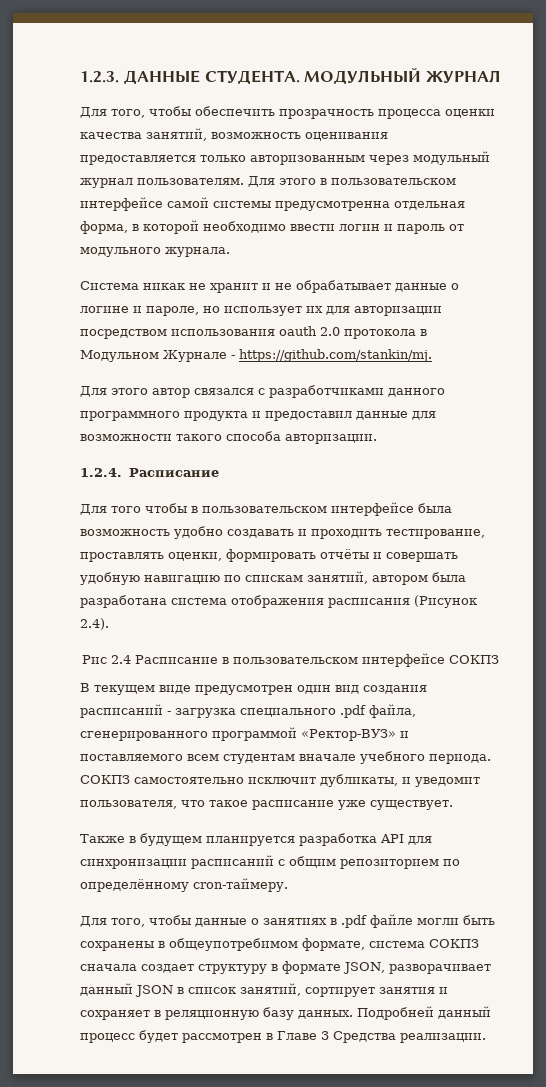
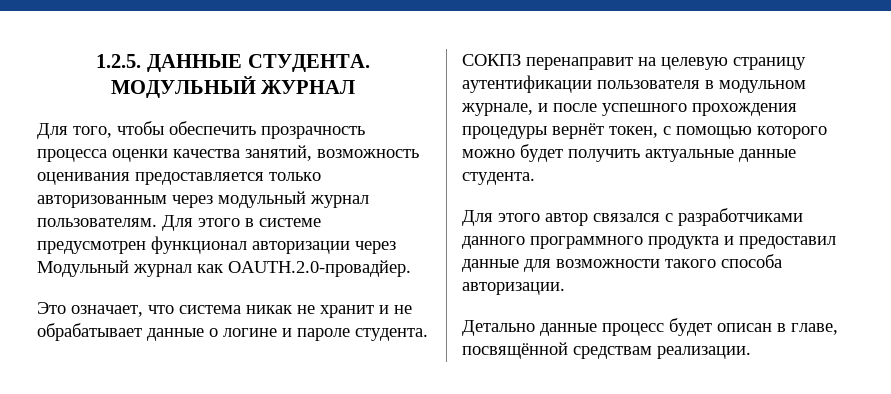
- 1.2.3. ДАННЫЕ СТУДЕНТА.
+ 1.2.5. ДАННЫЕ СТУДЕНТА.
- Для этого в пользовательском интерфейсе самой системы предусмотренна отдельная форма, в которой необходимо ввести логин и пароль от модульного журнала.
- Система никак не хранит и не обрабатывает данные о логине и пароле, но использует их для авторизации посредством использования oauth 2.0 протокола в Модульном Журнале - https://github.com/stankin/mj.
+ Для этого в системе предусмотрен функционал авторизации через Модульный журнал как OAUTH.2.0-провадйер.
+ Это означает, что система никак не хранит и не обрабатывает данные о логине и пароле студента. СОКПЗ перенаправит на целевую страницу аутентификации пользователя в модульном журнале, и после успешного прохождения процедуры вернёт токен, с помощью которого можно будет получить актуальные данные студента.
- 1.2.4. Расписание
- Для того чтобы в пользовательском интерфейсе была возможность удобно создавать и проходить тестирование, проставлять оценки, формировать отчёты и совершать удобную навигацию по спискам занятий, автором была разработана система отображения расписания (Рисунок 2.4).
- Рис 2.4 Расписание в пользовательском интерфейсе СОКПЗ
- В текущем виде предусмотрен один вид создания расписаний - загрузка специального .pdf файла, сгенерированного программой «Ректор-ВУЗ» и поставляемого всем студентам вначале учебного периода. СОКПЗ самостоятельно исключит дубликаты, и уведомит пользователя, что такое расписание уже существует.
- Также в будущем планируется разработка API для синхронизации расписаний с общим репозиторием по определённому cron-таймеру.
- Для того, чтобы данные о занятиях в .pdf файле могли быть сохранены в общеупотребимом формате, система СОКПЗ сначала создает структуру в формате JSON, разворачивает данный JSON в список занятий, сортирует занятия и сохраняет в реляционную базу данных. Подробней данный процесс будет рассмотрен в Главе 3 Средства реализации.
+ Детально данные процесс будет описан в главе, посвящённой средствам реализации.

